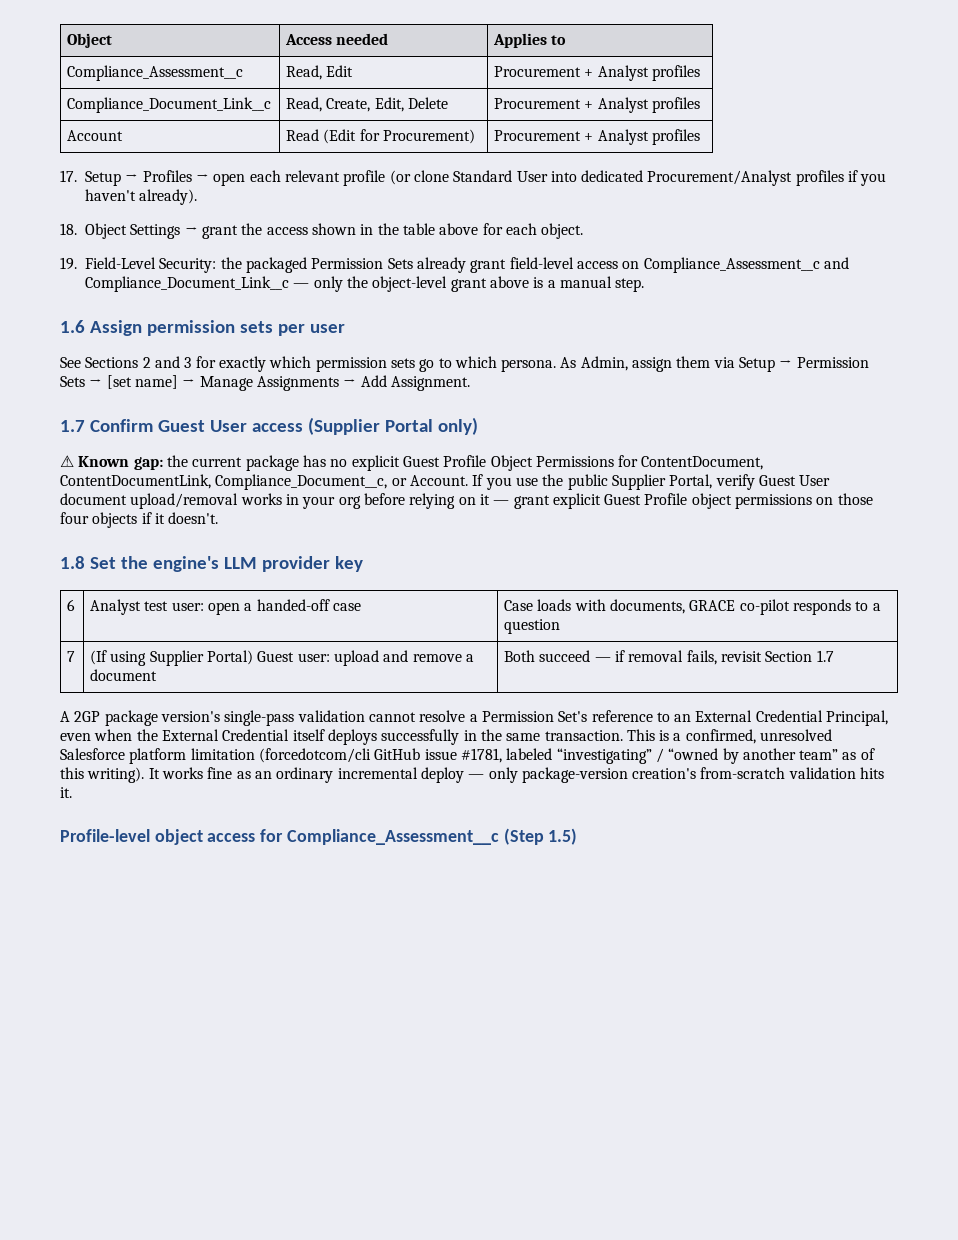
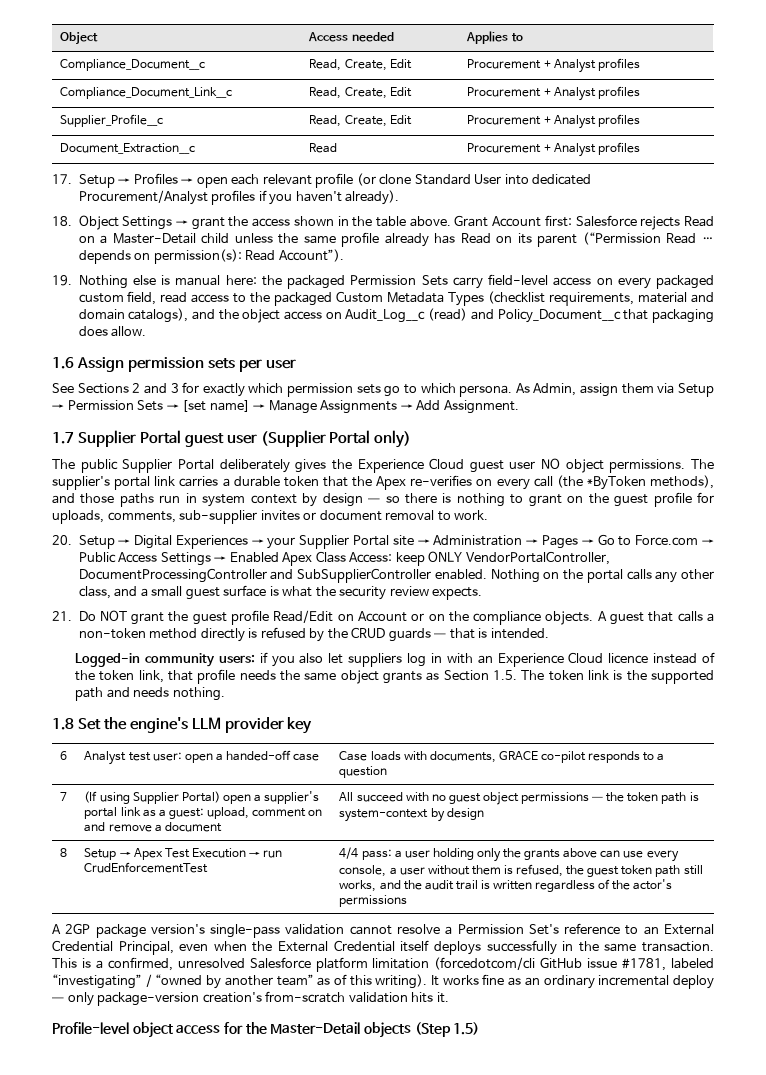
- Compliance_Assessment__c | Read, Edit | Procurement + Analyst profiles
+ Compliance_Document__c | Read, Create, Edit | Procurement + Analyst profiles
- Compliance_Document_Link__c | Read, Create, Edit, Delete | Procurement + Analyst profiles
- Account | Read (Edit for Procurement) | Procurement + Analyst profiles
+ Compliance_Document_Link__c | Read, Create, Edit | Procurement + Analyst profiles
+ Supplier_Profile__c | Read, Create, Edit | Procurement + Analyst profiles
+ Document_Extraction__c | Read | Procurement + Analyst profiles
- 18. Object Settings → grant the access shown in the table above for each object.
- 19. Field-Level Security: the packaged Permission Sets already grant field-level access on Compliance_Assessment__c and Compliance_Document_Link__c — only the object-level grant above is a manual step.
+ 18. Object Settings → grant the access shown in the table above. Grant Account first: Salesforce rejects Read on a Master-Detail child unless the same profile already has Read on its parent (“Permission Read … depends on permission(s): Read Account”).
+ 19. Nothing else is manual here: the packaged Permission Sets carry field-level access on every packaged custom field, read access to the packaged Custom Metadata Types (checklist requirements, material and domain catalogs), and the object access on Audit_Log__c (read) and Policy_Document__c that packaging does allow.
- 1.7 Confirm Guest User access (Supplier Portal only)
+ 1.7 Supplier Portal guest user (Supplier Portal only)
- ⚠ Known gap: the current package has no explicit Guest Profile Object Permissions for ContentDocument, ContentDocumentLink, Compliance_Document__c, or Account. If you use the public Supplier Portal, verify Guest User document upload/removal works in your org before relying on it — grant explicit Guest Profile object permissions on those four objects if it doesn't.
+ The public Supplier Portal deliberately gives the Experience Cloud guest user NO object permissions. The supplier's portal link carries a durable token that the Apex re-verifies on every call (the *ByToken methods), and those paths run in system context by design — so there is nothing to grant on the guest profile for uploads, comments, sub-supplier invites or document removal to work.
+ 20. Setup → Digital Experiences → your Supplier Portal site → Administration → Pages → Go to Force.com → Public Access Settings → Enabled Apex Class Access: keep ONLY VendorPortalController, DocumentProcessingController and SubSupplierController enabled. Nothing on the portal calls any other class, and a small guest surface is what the security review expects.
+ 21. Do NOT grant the guest profile Read/Edit on Account or on the compliance objects. A guest that calls a non-token method directly is refused by the CRUD guards — that is intended.
+ Logged-in community users: if you also let suppliers log in with an Experience Cloud licence instead of the token link, that profile needs the same object grants as Section 1.5. The token link is the supported path and needs nothing.
- 7 | (If using Supplier Portal) Guest user: upload and remove a document | Both succeed — if removal fails, revisit Section 1.7
+ 7 | (If using Supplier Portal) open a supplier's portal link as a guest: upload, comment on and remove a document | All succeed with no guest object permissions — the token path is system-context by design
+ 8 | Setup → Apex Test Execution → run CrudEnforcementTest | 4/4 pass: a user holding only the grants above can use every console, a user without them is refused, the guest token path still works, and the audit trail is written regardless of the actor's permissions
- Profile-level object access for Compliance_Assessment__c (Step 1.5)
+ Profile-level object access for the Master-Detail objects (Step 1.5)

